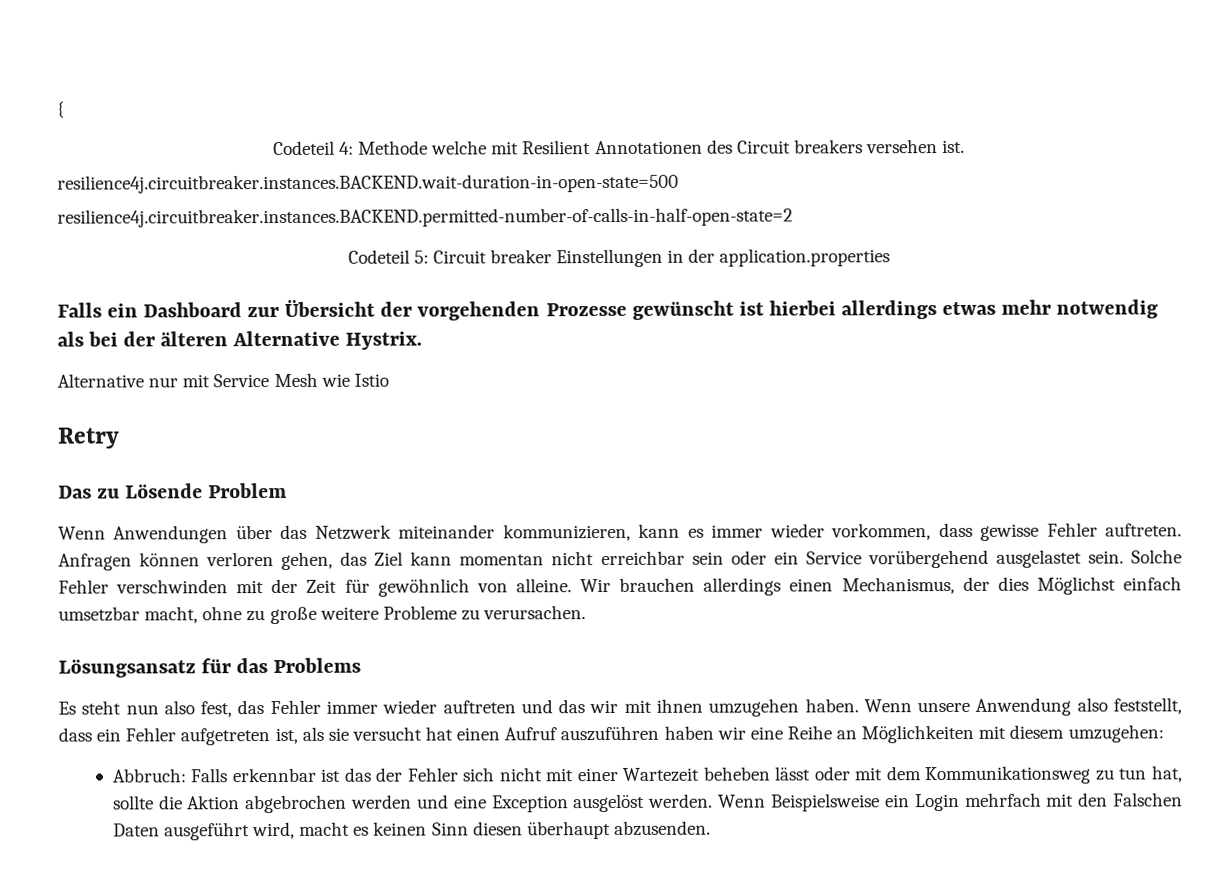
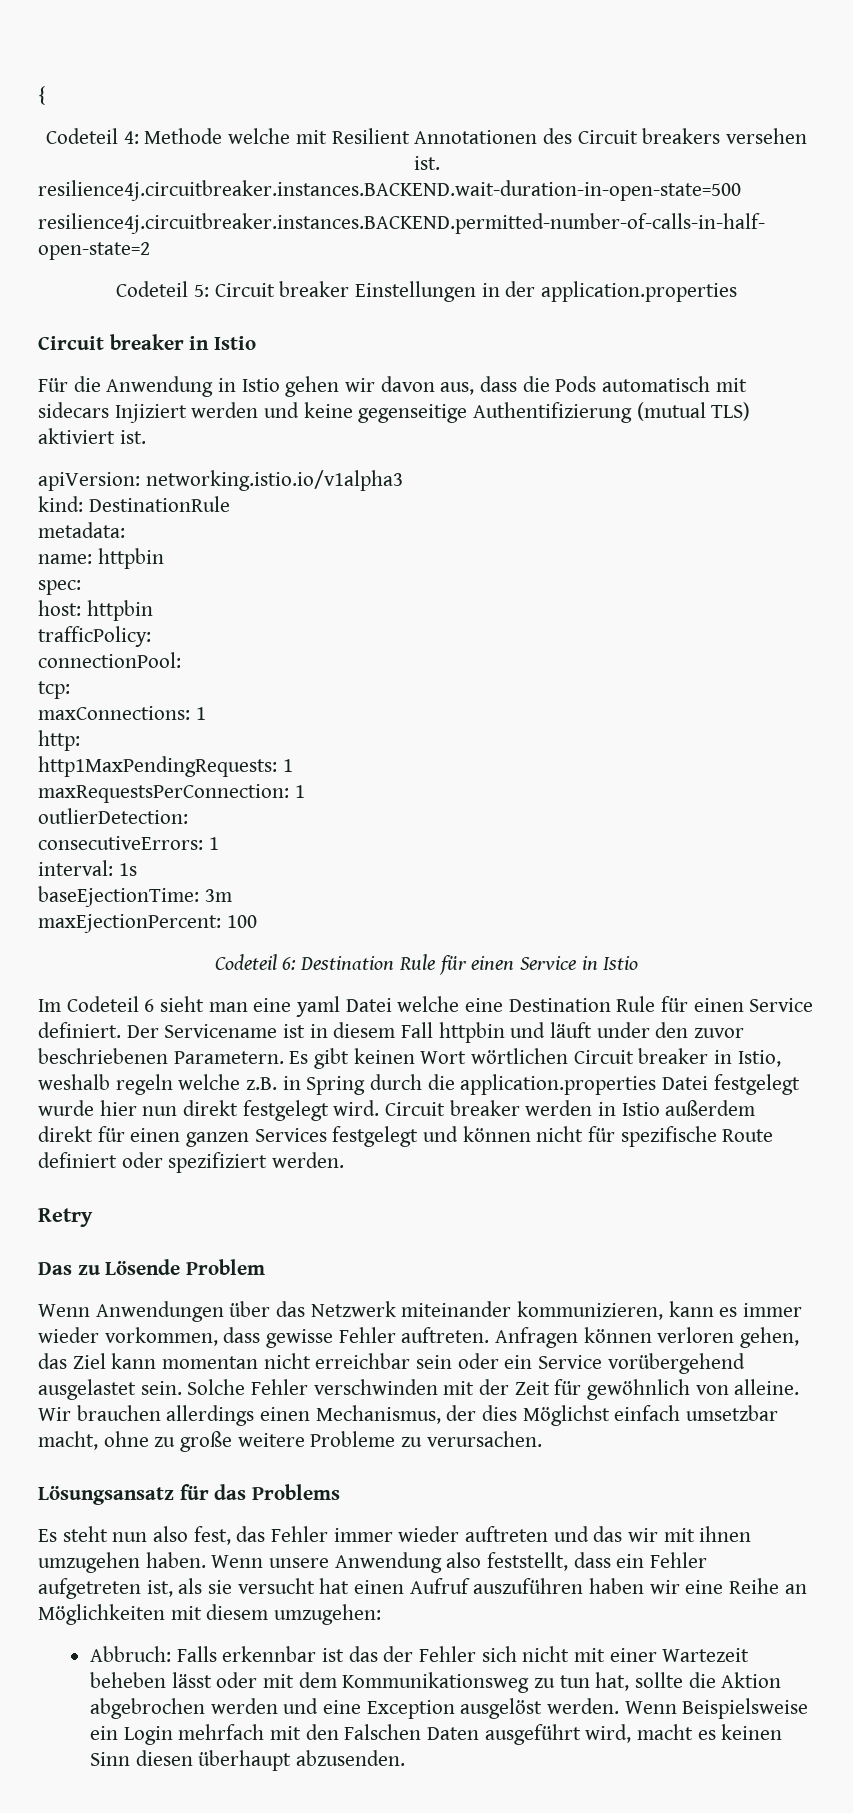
- Falls ein Dashboard zur Übersicht der vorgehenden Prozesse gewünscht ist hierbei allerdings etwas mehr notwendig als bei der älteren Alternative Hystrix.
- Alternative nur mit Service Mesh wie Istio
+ Circuit breaker in Istio
+ Für die Anwendung in Istio gehen wir davon aus, dass die Pods automatisch mit sidecars Injiziert werden und keine gegenseitige Authentifizierung (mutual TLS) aktiviert ist.
+ apiVersion: networking.istio.io/v1alpha3
+ kind: DestinationRule
+ metadata:
+ name: httpbin
+ spec:
+ host: httpbin
+ trafficPolicy:
+ connectionPool:
+ tcp:
+ maxConnections: 1
+ http:
+ http1MaxPendingRequests: 1
+ maxRequestsPerConnection: 1
+ outlierDetection:
+ consecutiveErrors: 1
+ interval: 1s
+ baseEjectionTime: 3m
+ maxEjectionPercent: 100
+ Codeteil 6: Destination Rule für einen Service in Istio
+ Im Codeteil 6 sieht man eine yaml Datei welche eine Destination Rule für einen Service definiert. Der Servicename ist in diesem Fall httpbin und läuft under den zuvor beschriebenen Parametern. Es gibt keinen Wort wörtlichen Circuit breaker in Istio, weshalb regeln welche z.B. in Spring durch die application.properties Datei festgelegt wurde hier nun direkt festgelegt wird. Circuit breaker werden in Istio außerdem direkt für einen ganzen Services festgelegt und können nicht für spezifische Route definiert oder spezifiziert werden.

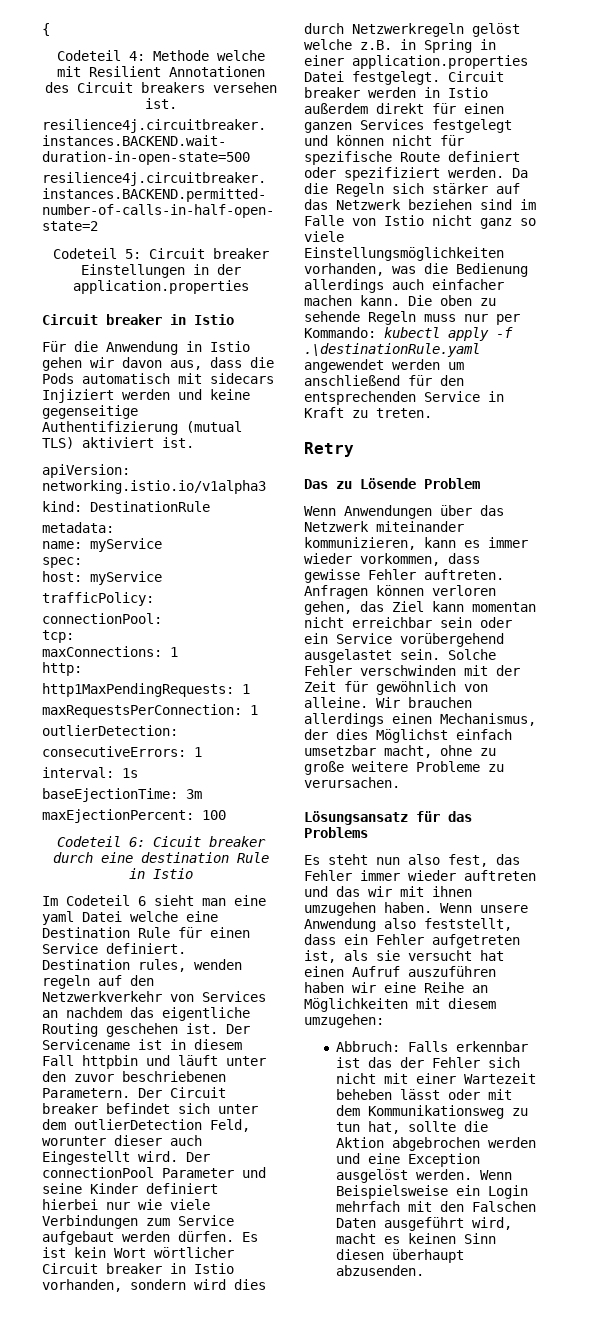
- name: httpbin
+ name: myService
- host: httpbin
+ host: myService
- Codeteil 6: Destination Rule für einen Service in Istio
+ Codeteil 6: Cicuit breaker durch eine destination Rule in Istio
+ Destination rules, wenden regeln auf den Netzwerkverkehr von Services an nachdem das eigentliche Routing geschehen ist.
- Der Servicename ist in diesem Fall httpbin und läuft under den zuvor beschriebenen Parametern.
+ Der Servicename ist in diesem Fall httpbin und läuft unter den zuvor beschriebenen Parametern.
- Es gibt keinen Wort wörtlichen Circuit breaker in Istio, weshalb regeln welche z.B. in Spring durch die application.properties Datei festgelegt wurde hier nun direkt festgelegt wird.
+ Der Circuit breaker befindet sich unter dem outlierDetection Feld, worunter dieser auch Eingestellt wird. Der connectionPool Parameter und seine Kinder definiert hierbei nur wie viele Verbindungen zum Service aufgebaut werden dürfen. Es ist kein Wort wörtlicher Circuit breaker in Istio vorhanden, sondern wird dies durch Netzwerkregeln gelöst welche z.B. in Spring in einer application.properties Datei festgelegt.
+ Da die Regeln sich stärker auf das Netzwerk beziehen sind im Falle von Istio nicht ganz so viele Einstellungsmöglichkeiten vorhanden, was die Bedienung allerdings auch einfacher machen kann. Die oben zu sehende Regeln muss nur per Kommando: kubectl apply -f .\destinationRule.yaml angewendet werden um anschließend für den entsprechenden Service in Kraft zu treten.

